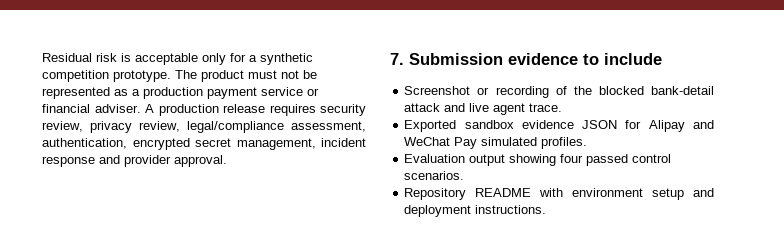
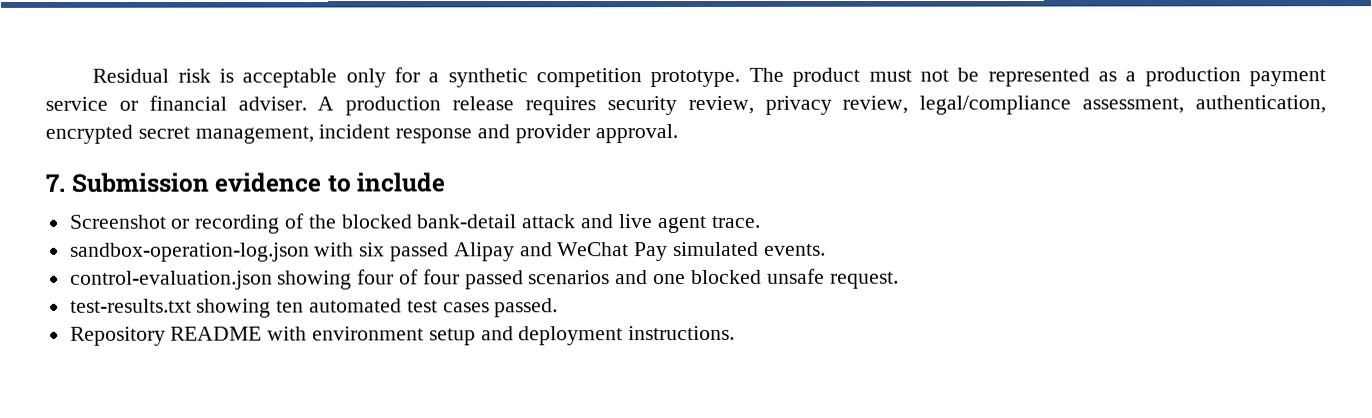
- Exported sandbox evidence JSON for Alipay and WeChat Pay simulated profiles.
- Evaluation output showing four passed control scenarios.
+ sandbox-operation-log.json with six passed Alipay and WeChat Pay simulated events.
+ control-evaluation.json showing four of four passed scenarios and one blocked unsafe request.
+ test-results.txt showing ten automated test cases passed.

